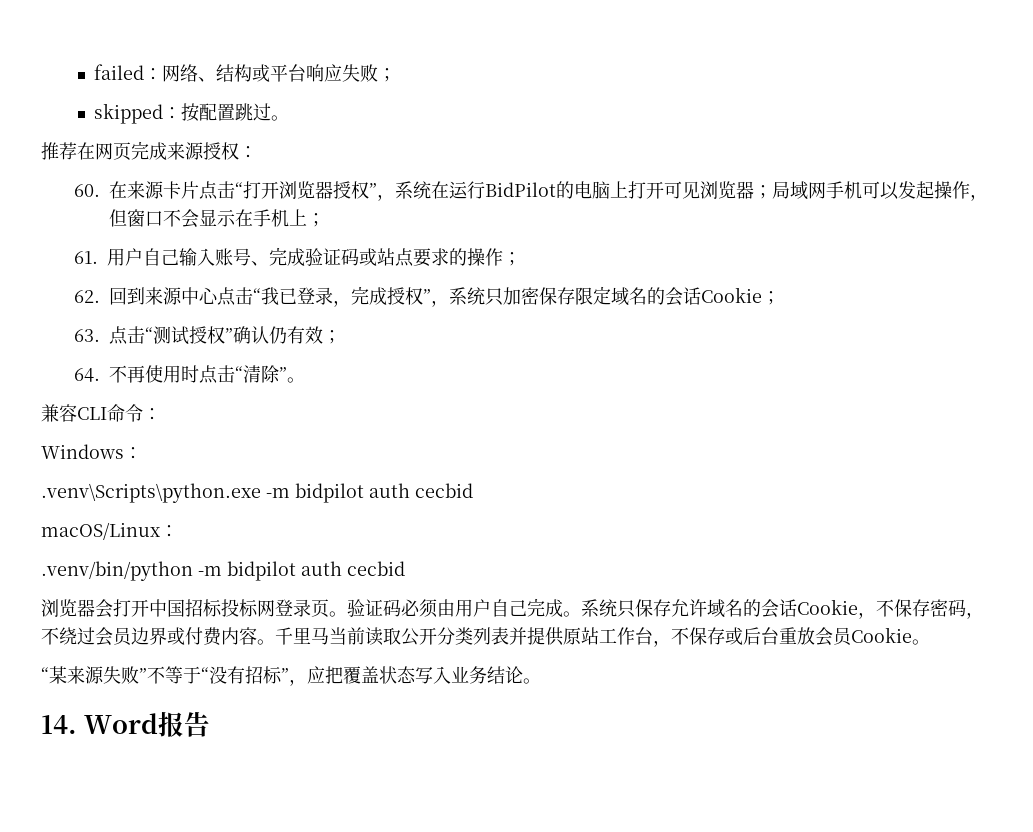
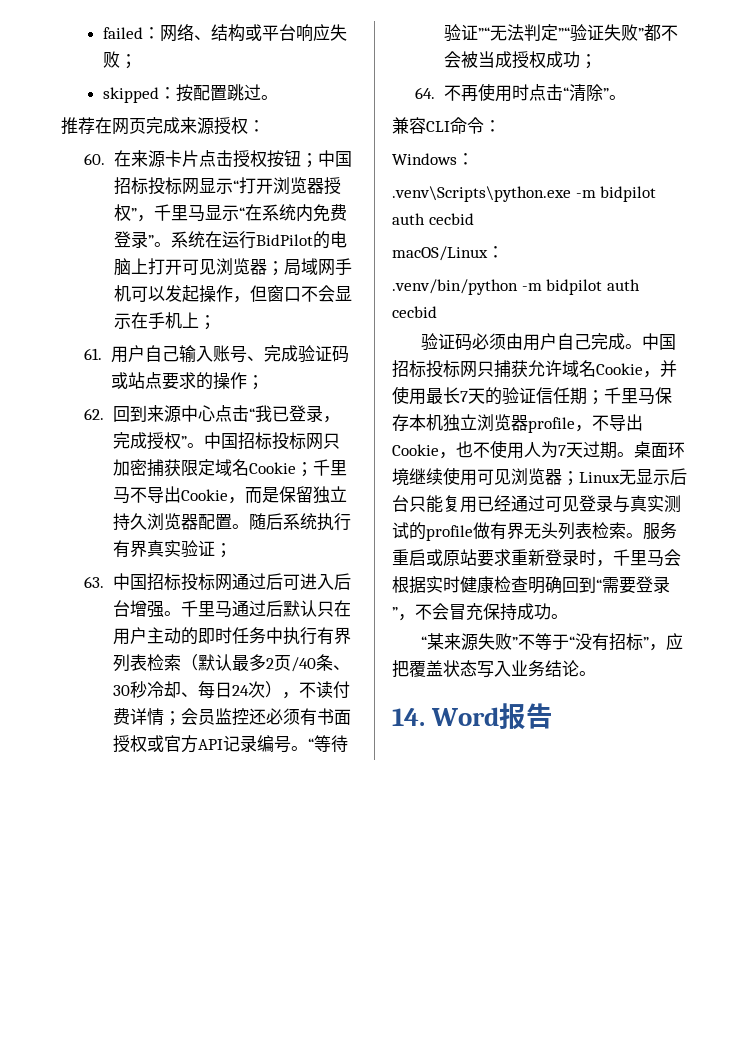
- 60.在来源卡片点击“打开浏览器授权”，系统在运行BidPilot的电脑上打开可见浏览器；局域网手机可以发起操作，但窗口不会显示在手机上；
+ 60.在来源卡片点击授权按钮；中国招标投标网显示“打开浏览器授权”，千里马显示“在系统内免费登录”。系统在运行BidPilot的电脑上打开可见浏览器；局域网手机可以发起操作，但窗口不会显示在手机上；
- 62.回到来源中心点击“我已登录，完成授权”，系统只加密保存限定域名的会话Cookie；
- 63.点击“测试授权”确认仍有效；
+ 62.回到来源中心点击“我已登录，完成授权”。中国招标投标网只加密捕获限定域名Cookie；千里马不导出Cookie，而是保留独立持久浏览器配置。随后系统执行有界真实验证；
+ 63.中国招标投标网通过后可进入后台增强。千里马通过后默认只在用户主动的即时任务中执行有界列表检索（默认最多2页/40条、30秒冷却、每日24次），不读付费详情；会员监控还必须有书面授权或官方API记录编号。“等待验证”“无法判定”“验证失败”都不会被当成授权成功；
- 浏览器会打开中国招标投标网登录页。
- 系统只保存允许域名的会话Cookie，不保存密码，不绕过会员边界或付费内容。千里马当前读取公开分类列表并提供原站工作台，不保存或后台重放会员Cookie。
+ 中国招标投标网只捕获允许域名Cookie，并使用最长7天的验证信任期；千里马保存本机独立浏览器profile，不导出Cookie，也不使用人为7天过期。桌面环境继续使用可见浏览器；Linux无显示后台只能复用已经通过可见登录与真实测试的profile做有界无头列表检索。服务重启或原站要求重新登录时，千里马会根据实时健康检查明确回到“需要登录”，不会冒充保持成功。

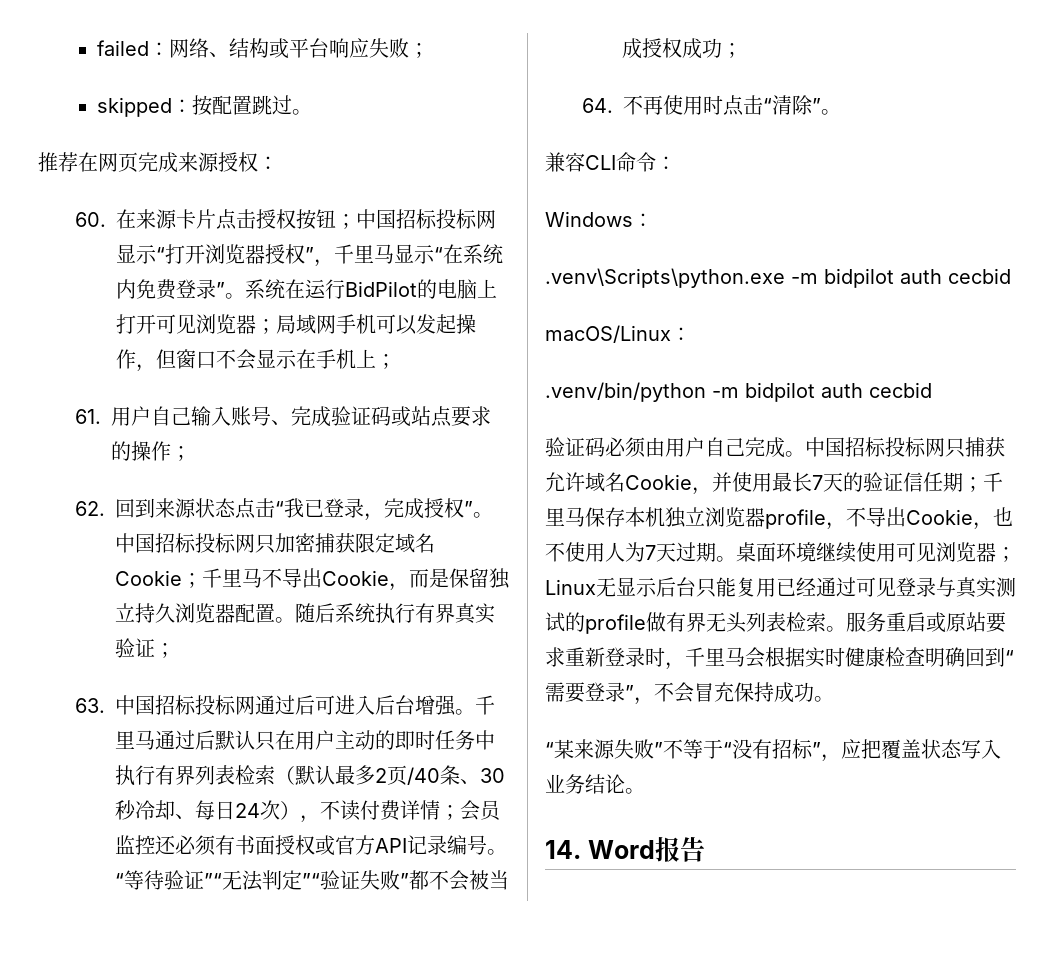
- 62.回到来源中心点击“我已登录，完成授权”。
+ 62.回到来源状态点击“我已登录，完成授权”。

